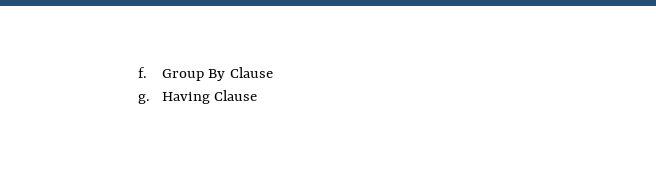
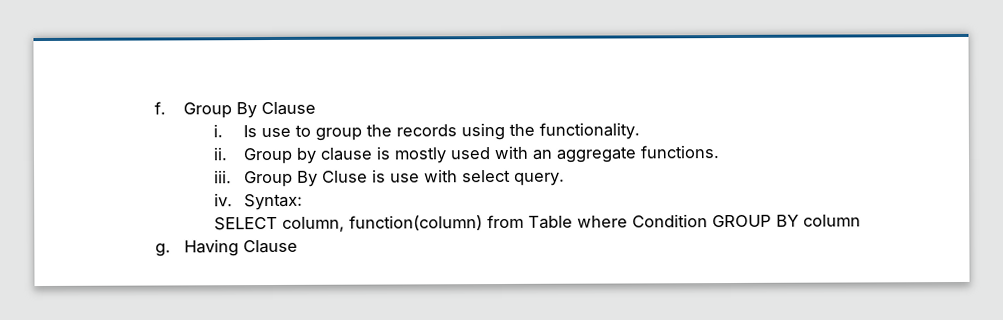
+ i. Is use to group the records using the functionality.
+ ii. Group by clause is mostly used with an aggregate functions.
+ iii. Group By Cluse is use with select query.
+ iv. Syntax:
+ SELECT column, function(column) from Table where Condition GROUP BY column

